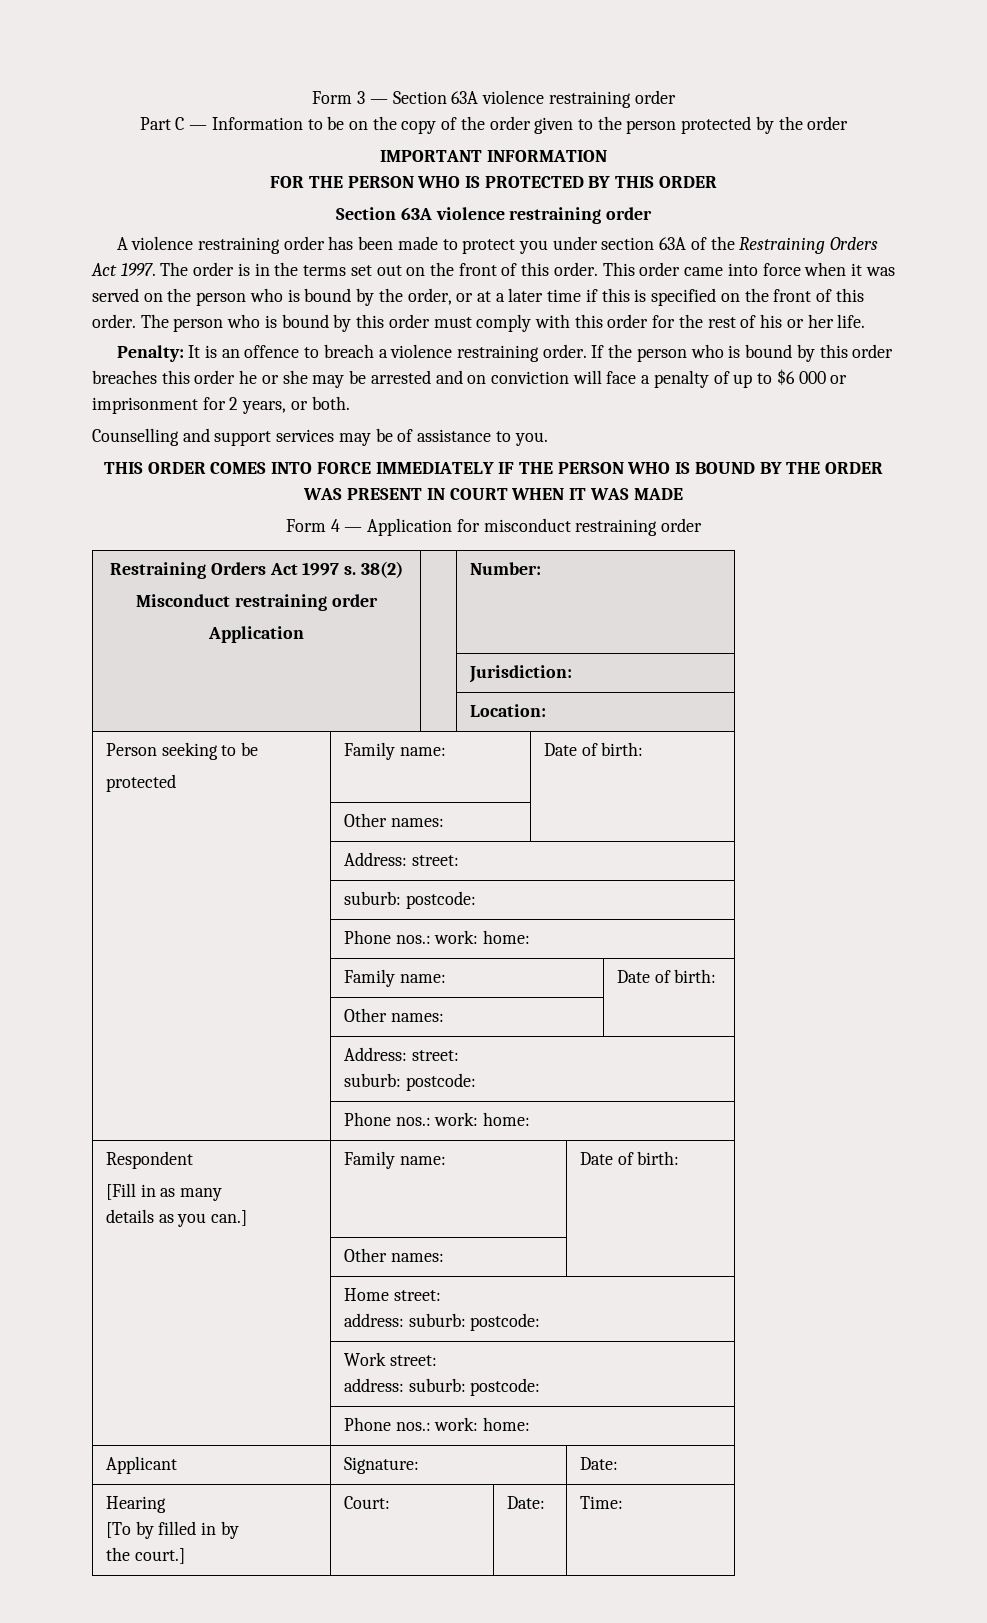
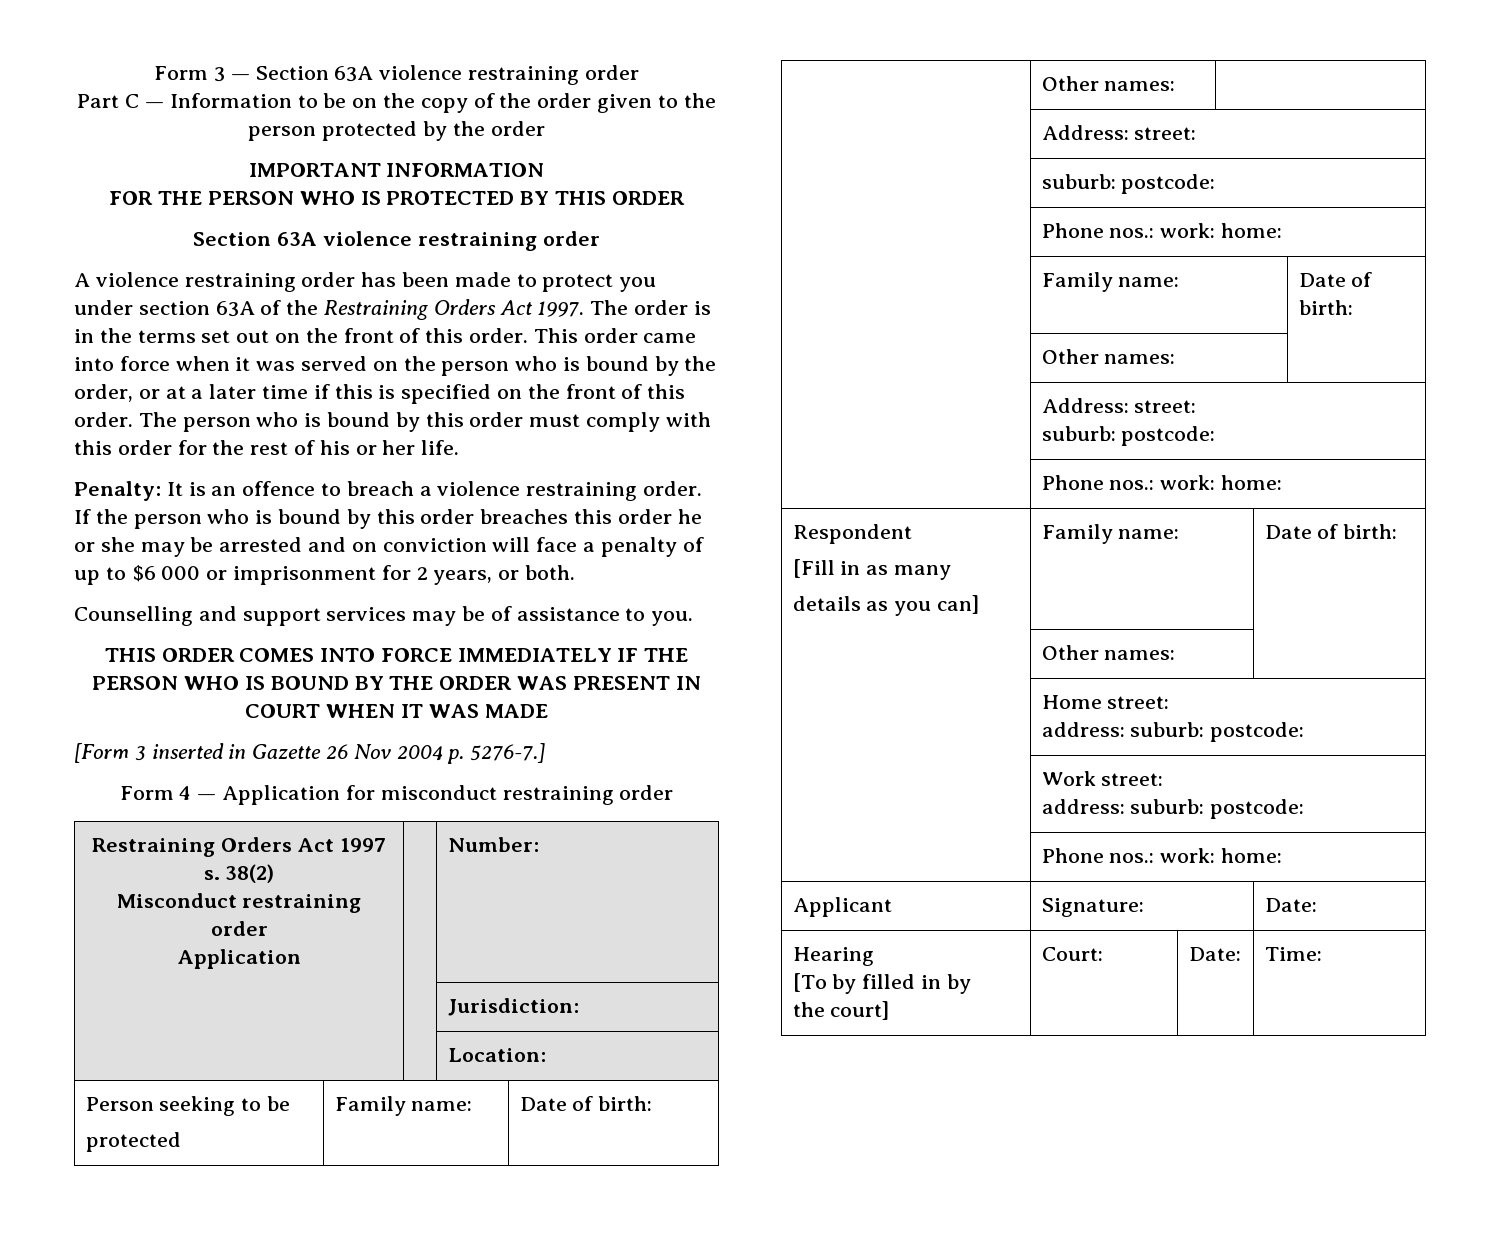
+ [Form 3 inserted in Gazette 26 Nov 2004 p. 5276-7.]
  Respondent
  [Fill in as many
- details as you can.] | Family name: | Date of birth:
+ details as you can] | Family name: | Date of birth:
  Hearing
  [To by filled in by
- the court.] | Court: | Date: | Time:
+ the court] | Court: | Date: | Time:

